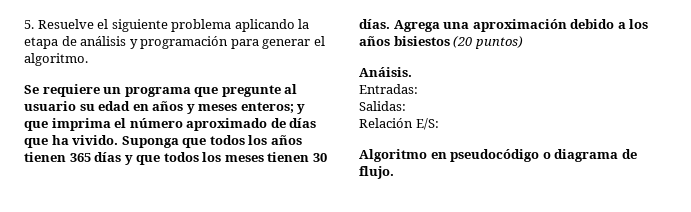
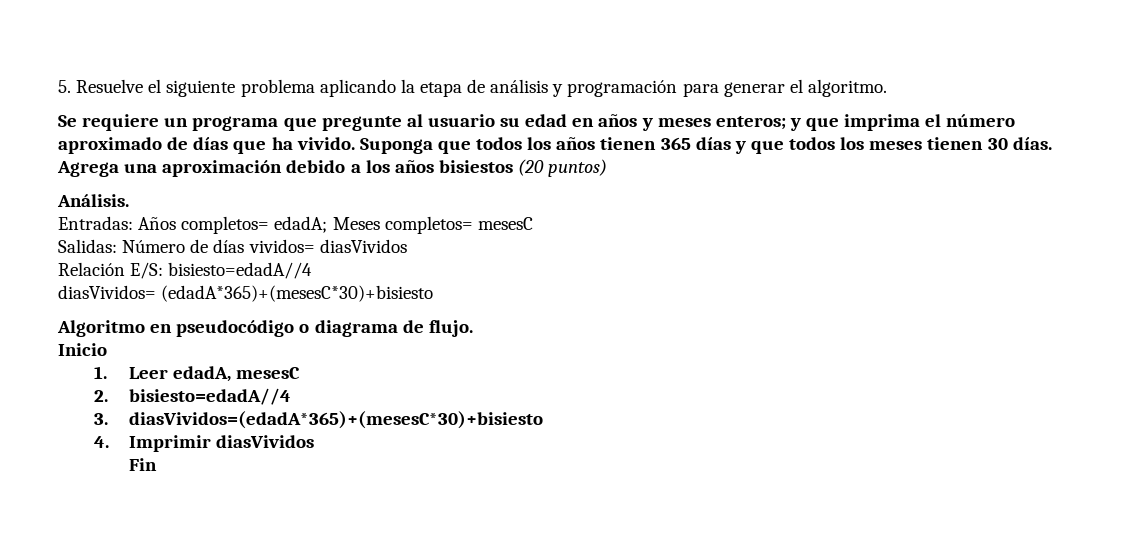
- Anáisis.
+ Análisis.
- Entradas:
- Salidas:
+ Entradas: Años completos= edadA; Meses completos= mesesC
+ Salidas: Número de días vividos= diasVividos
- Relación E/S:
+ Relación E/S: bisiesto=edadA//4
+ diasVividos= (edadA*365)+(mesesC*30)+bisiesto
+ Inicio
+ 1. Leer edadA, mesesC
+ 2. bisiesto=edadA//4
+ 3. diasVividos=(edadA*365)+(mesesC*30)+bisiesto
+ 4. Imprimir diasVividos
+ Fin

